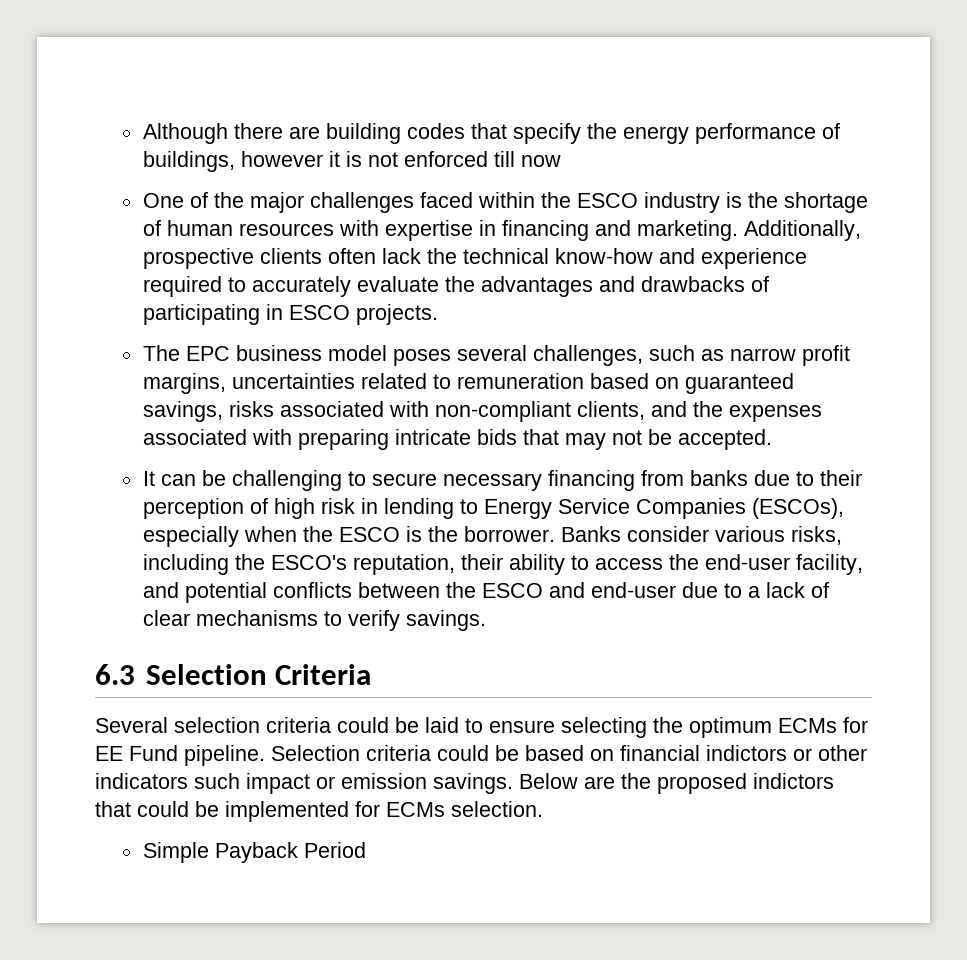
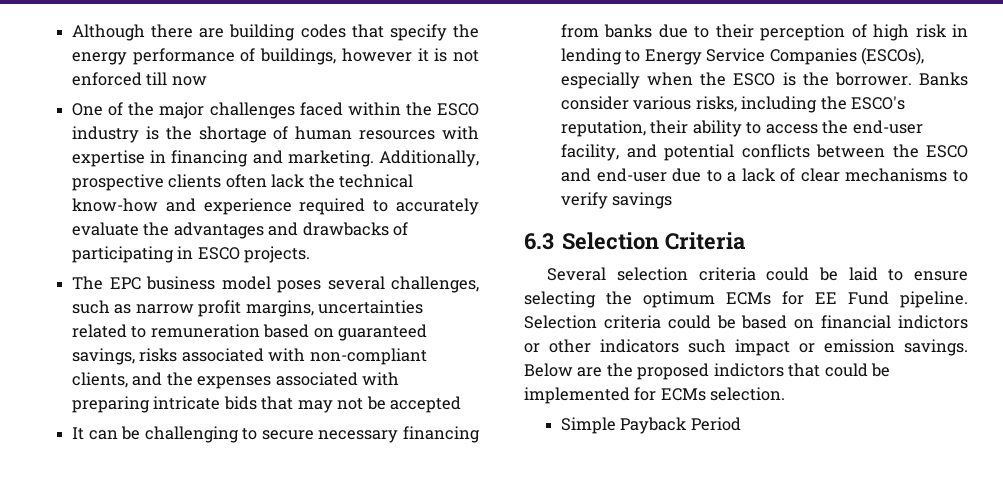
- The EPC business model poses several challenges, such as narrow profit margins, uncertainties related to remuneration based on guaranteed savings, risks associated with non-compliant clients, and the expenses associated with preparing intricate bids that may not be accepted.
+ The EPC business model poses several challenges, such as narrow profit margins, uncertainties related to remuneration based on guaranteed savings, risks associated with non-compliant clients, and the expenses associated with preparing intricate bids that may not be accepted
- Banks consider various risks, including the ESCO's reputation, their ability to access the end-user facility, and potential conflicts between the ESCO and end-user due to a lack of clear mechanisms to verify savings.
+ Banks consider various risks, including the ESCO's reputation, their ability to access the end-user facility, and potential conflicts between the ESCO and end-user due to a lack of clear mechanisms to verify savings

